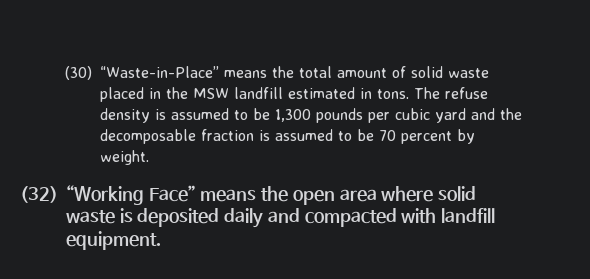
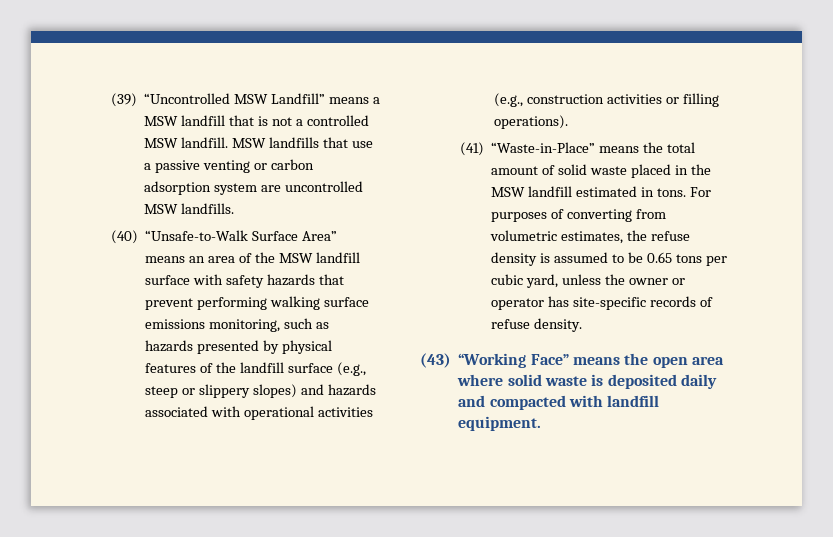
- (30) “Waste-in-Place” means the total amount of solid waste placed in the MSW landfill estimated in tons.
+ (39) “Uncontrolled MSW Landfill” means a MSW landfill that is not a controlled MSW landfill. MSW landfills that use a passive venting or carbon adsorption system are uncontrolled MSW landfills.
+ (40) “Unsafe-to-Walk Surface Area” means an area of the MSW landfill surface with safety hazards that prevent performing walking surface emissions monitoring, such as hazards presented by physical features of the landfill surface (e.g., steep or slippery slopes) and hazards associated with operational activities (e.g., construction activities or filling operations).
+ (41) “Waste-in-Place” means the total amount of solid waste placed in the MSW landfill estimated in tons.
- The refuse density is assumed to be 1,300 pounds per cubic yard and the decomposable fraction is assumed to be 70 percent by weight.
- (32) “Working Face” means the open area where solid waste is deposited daily and compacted with landfill equipment.
+ For purposes of converting from volumetric estimates, the refuse density is assumed to be 0.65 tons per cubic yard, unless the owner or operator has site-specific records of refuse density.
+ (43) “Working Face” means the open area where solid waste is deposited daily and compacted with landfill equipment.

